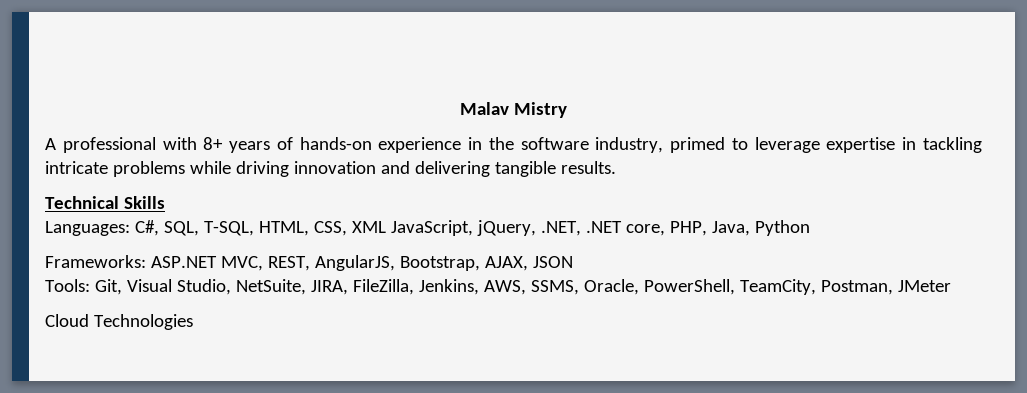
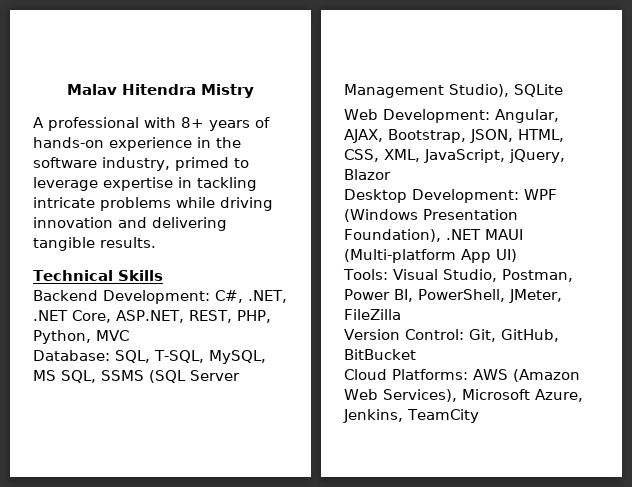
- Malav Mistry
+ Malav Hitendra Mistry
- Languages: C#, SQL, T-SQL, HTML, CSS, XML JavaScript, jQuery, .NET, .NET core, PHP, Java, Python
- Frameworks: ASP.NET MVC, REST, AngularJS, Bootstrap, AJAX, JSON
+ Backend Development: C#, .NET, .NET Core, ASP.NET, REST, PHP, Python, MVC
+ Database: SQL, T-SQL, MySQL, MS SQL, SSMS (SQL Server Management Studio), SQLite
+ Web Development: Angular, AJAX, Bootstrap, JSON, HTML, CSS, XML, JavaScript, jQuery, Blazor
+ Desktop Development: WPF (Windows Presentation Foundation), .NET MAUI (Multi-platform App UI)
- Tools: Git, Visual Studio, NetSuite, JIRA, FileZilla, Jenkins, AWS, SSMS, Oracle, PowerShell, TeamCity, Postman, JMeter
- Cloud Technologies
+ Tools: Visual Studio, Postman, Power BI, PowerShell, JMeter, FileZilla
+ Version Control: Git, GitHub, BitBucket
+ Cloud Platforms: AWS (Amazon Web Services), Microsoft Azure, Jenkins, TeamCity

